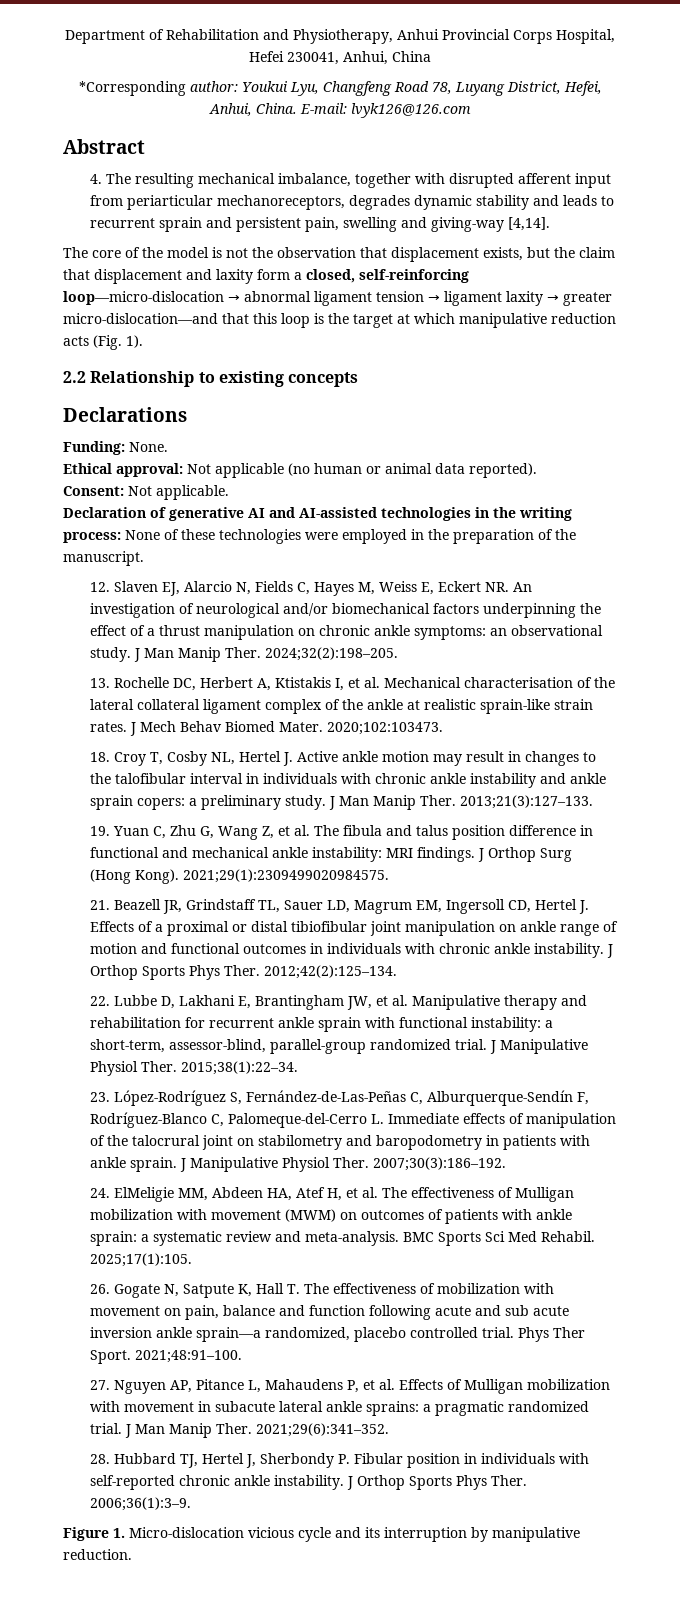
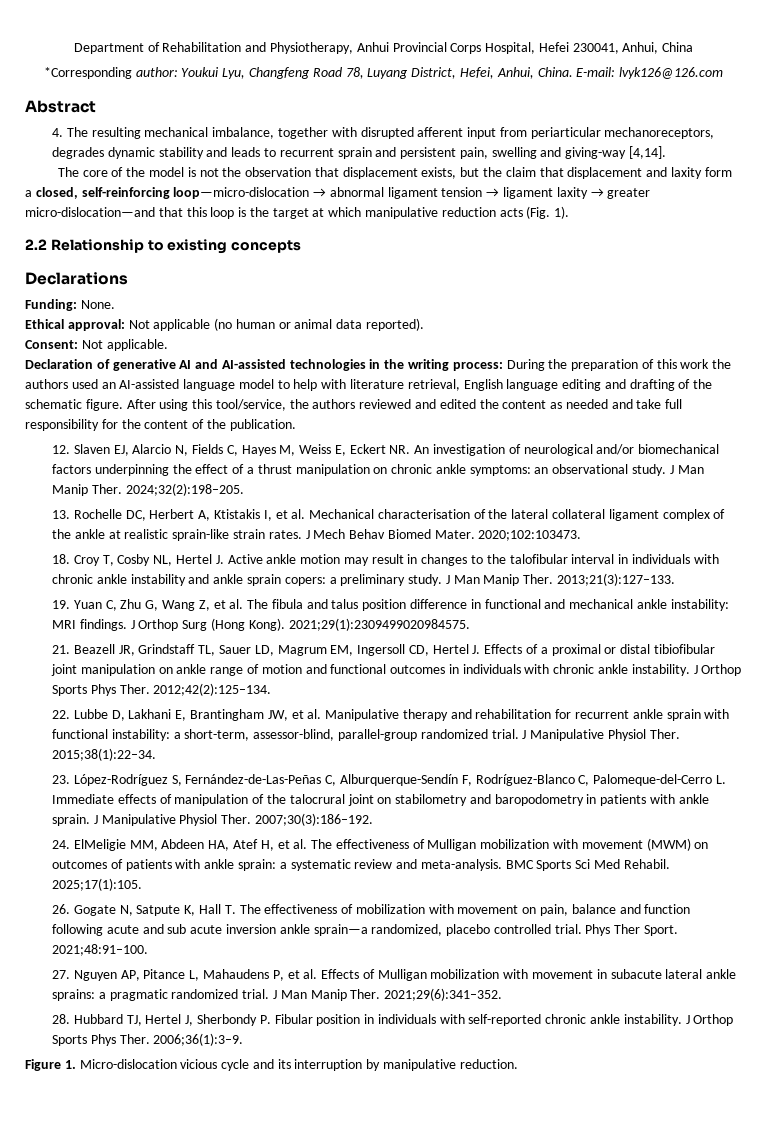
- Declaration of generative AI and AI-assisted technologies in the writing process: None of these technologies were employed in the preparation of the manuscript.
+ Declaration of generative AI and AI-assisted technologies in the writing process: During the preparation of this work the authors used an AI-assisted language model to help with literature retrieval, English language editing and drafting of the schematic figure. After using this tool/service, the authors reviewed and edited the content as needed and take full responsibility for the content of the publication.

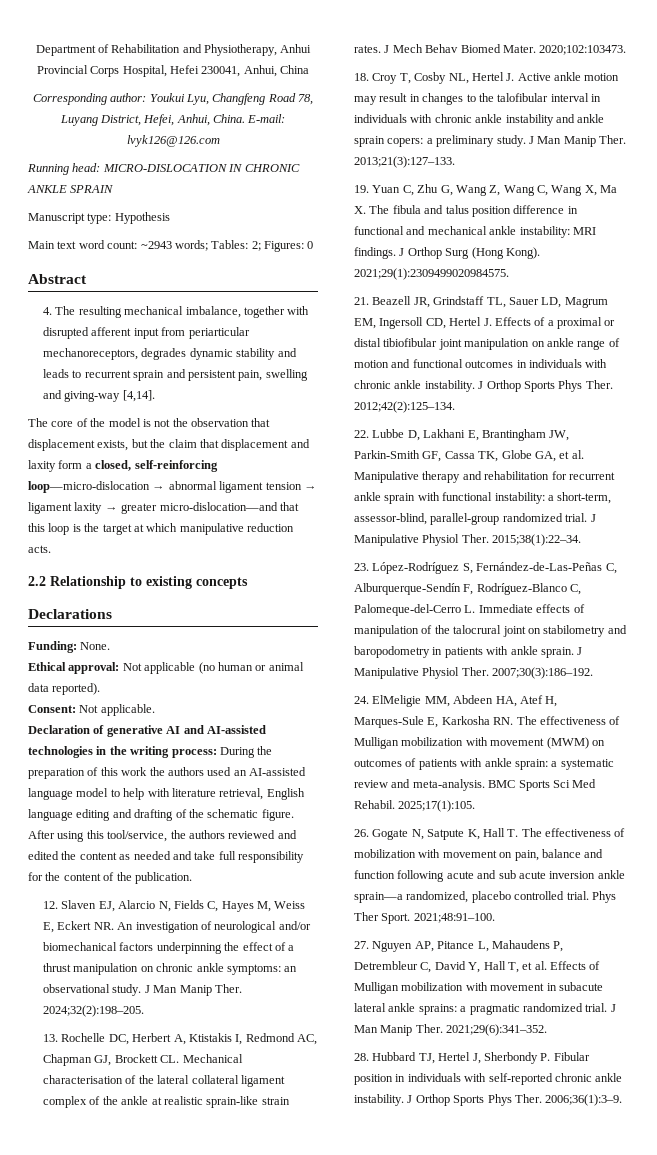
- *Corresponding author: Youkui Lyu, Changfeng Road 78, Luyang District, Hefei, Anhui, China.
+ Corresponding author: Youkui Lyu, Changfeng Road 78, Luyang District, Hefei, Anhui, China.
+ Running head: MICRO-DISLOCATION IN CHRONIC ANKLE SPRAIN
+ Manuscript type: Hypothesis
+ Main text word count: ~2943 words; Tables: 2; Figures: 0
- The core of the model is not the observation that displacement exists, but the claim that displacement and laxity form a closed, self-reinforcing loop—micro-dislocation → abnormal ligament tension → ligament laxity → greater micro-dislocation—and that this loop is the target at which manipulative reduction acts (Fig. 1).
+ The core of the model is not the observation that displacement exists, but the claim that displacement and laxity form a closed, self-reinforcing loop—micro-dislocation → abnormal ligament tension → ligament laxity → greater micro-dislocation—and that this loop is the target at which manipulative reduction acts.
- 13. Rochelle DC, Herbert A, Ktistakis I, et al. Mechanical characterisation of the lateral collateral ligament complex of the ankle at realistic sprain-like strain rates.
+ 13. Rochelle DC, Herbert A, Ktistakis I, Redmond AC, Chapman GJ, Brockett CL. Mechanical characterisation of the lateral collateral ligament complex of the ankle at realistic sprain-like strain rates.
- 19. Yuan C, Zhu G, Wang Z, et al. The fibula and talus position difference in functional and mechanical ankle instability: MRI findings.
+ 19. Yuan C, Zhu G, Wang Z, Wang C, Wang X, Ma X. The fibula and talus position difference in functional and mechanical ankle instability: MRI findings.
- 22. Lubbe D, Lakhani E, Brantingham JW, et al. Manipulative therapy and rehabilitation for recurrent ankle sprain with functional instability: a short-term, assessor-blind, parallel-group randomized trial.
+ 22. Lubbe D, Lakhani E, Brantingham JW, Parkin-Smith GF, Cassa TK, Globe GA, et al. Manipulative therapy and rehabilitation for recurrent ankle sprain with functional instability: a short-term, assessor-blind, parallel-group randomized trial.
- 24. ElMeligie MM, Abdeen HA, Atef H, et al. The effectiveness of Mulligan mobilization with movement (MWM) on outcomes of patients with ankle sprain: a systematic review and meta-analysis.
+ 24. ElMeligie MM, Abdeen HA, Atef H, Marques-Sule E, Karkosha RN. The effectiveness of Mulligan mobilization with movement (MWM) on outcomes of patients with ankle sprain: a systematic review and meta-analysis.
- 27. Nguyen AP, Pitance L, Mahaudens P, et al. Effects of Mulligan mobilization with movement in subacute lateral ankle sprains: a pragmatic randomized trial.
+ 27. Nguyen AP, Pitance L, Mahaudens P, Detrembleur C, David Y, Hall T, et al. Effects of Mulligan mobilization with movement in subacute lateral ankle sprains: a pragmatic randomized trial.
- Figure 1. Micro-dislocation vicious cycle and its interruption by manipulative reduction.

